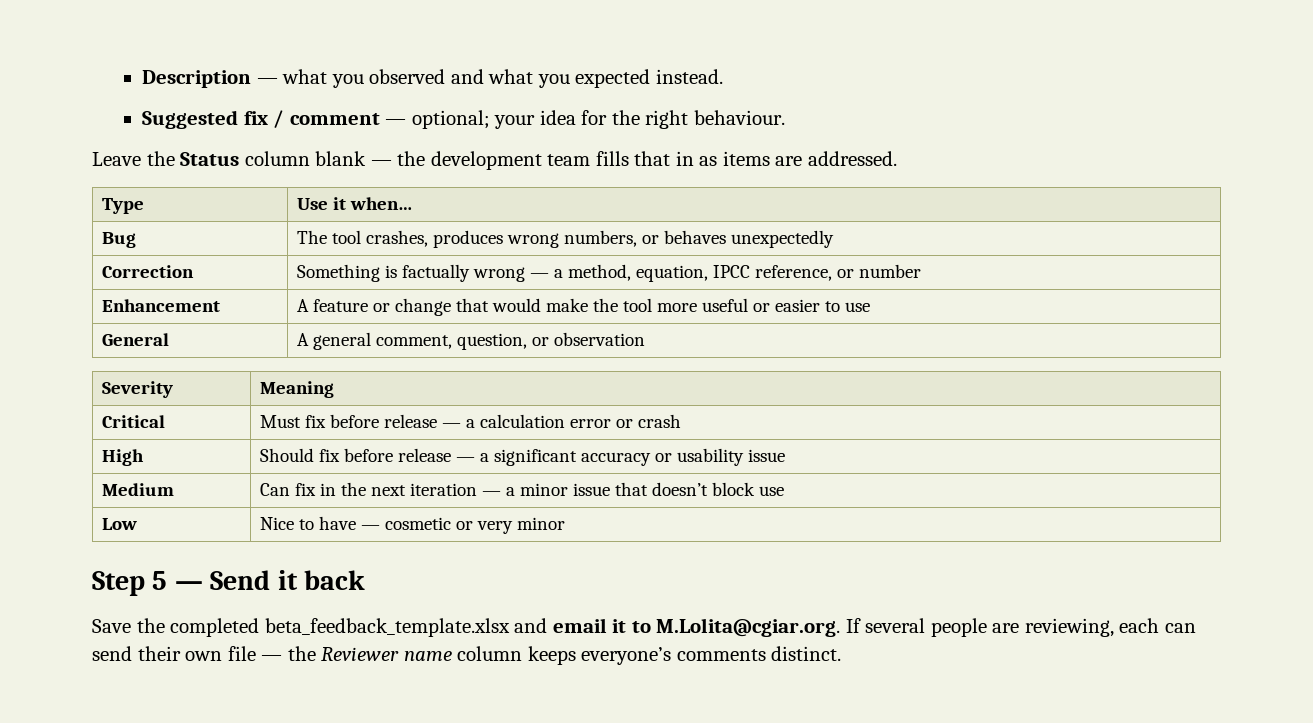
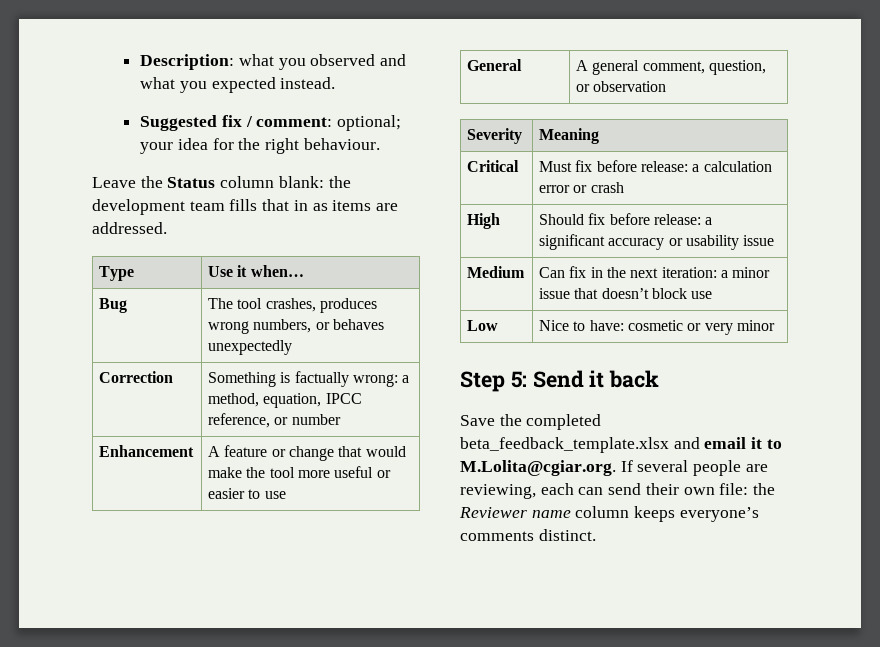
- Description — what you observed and what you expected instead.
+ Description: what you observed and what you expected instead.
- Suggested fix / comment — optional; your idea for the right behaviour.
+ Suggested fix / comment: optional; your idea for the right behaviour.
- Leave the Status column blank — the development team fills that in as items are addressed.
+ Leave the Status column blank: the development team fills that in as items are addressed.
- Correction | Something is factually wrong — a method, equation, IPCC reference, or number
+ Correction | Something is factually wrong: a method, equation, IPCC reference, or number
- Critical | Must fix before release — a calculation error or crash
+ Critical | Must fix before release: a calculation error or crash
- High | Should fix before release — a significant accuracy or usability issue
+ High | Should fix before release: a significant accuracy or usability issue
- Medium | Can fix in the next iteration — a minor issue that doesn’t block use
+ Medium | Can fix in the next iteration: a minor issue that doesn’t block use
- Low | Nice to have — cosmetic or very minor
+ Low | Nice to have: cosmetic or very minor
- Step 5 — Send it back
+ Step 5: Send it back
- Save the completed beta_feedback_template.xlsx and email it to M.Lolita@cgiar.org. If several people are reviewing, each can send their own file — the Reviewer name column keeps everyone’s comments distinct.
+ Save the completed beta_feedback_template.xlsx and email it to M.Lolita@cgiar.org. If several people are reviewing, each can send their own file: the Reviewer name column keeps everyone’s comments distinct.

